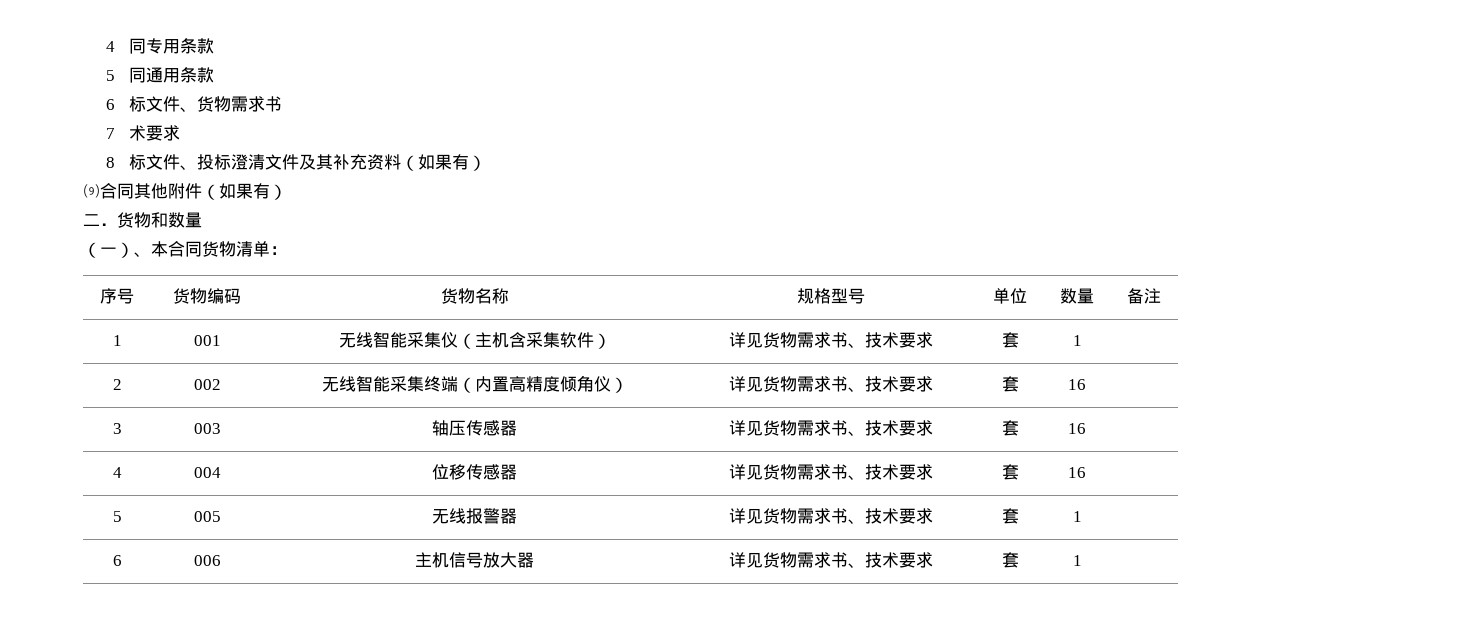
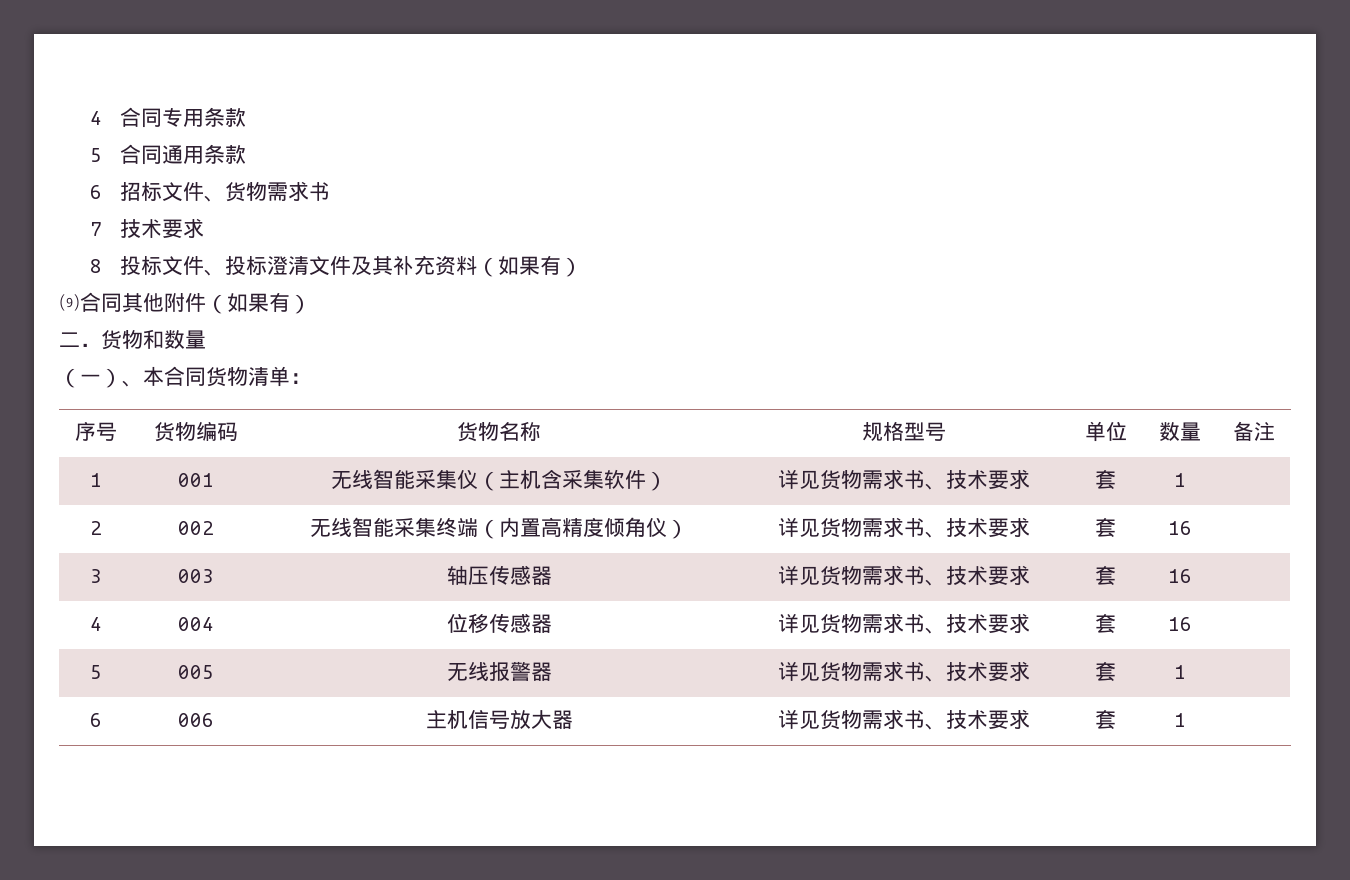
- 4同专用条款
+ 4合同专用条款
- 5同通用条款
+ 5合同通用条款
- 6标文件、货物需求书
+ 6招标文件、货物需求书
- 7术要求
+ 7技术要求
- 8标文件、投标澄清文件及其补充资料（如果有）
+ 8投标文件、投标澄清文件及其补充资料（如果有）

